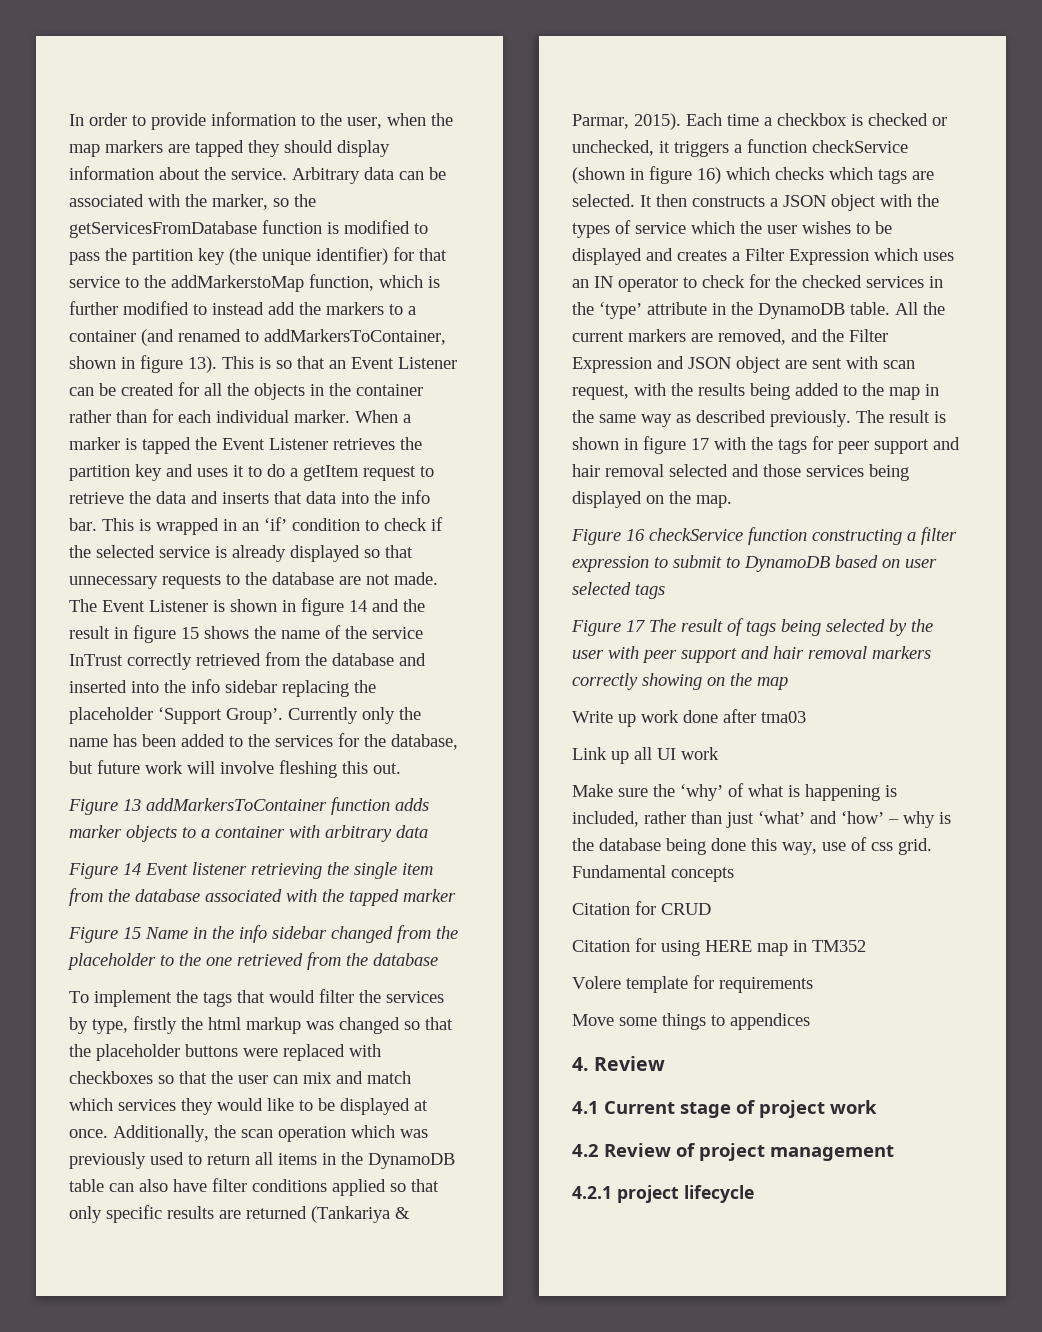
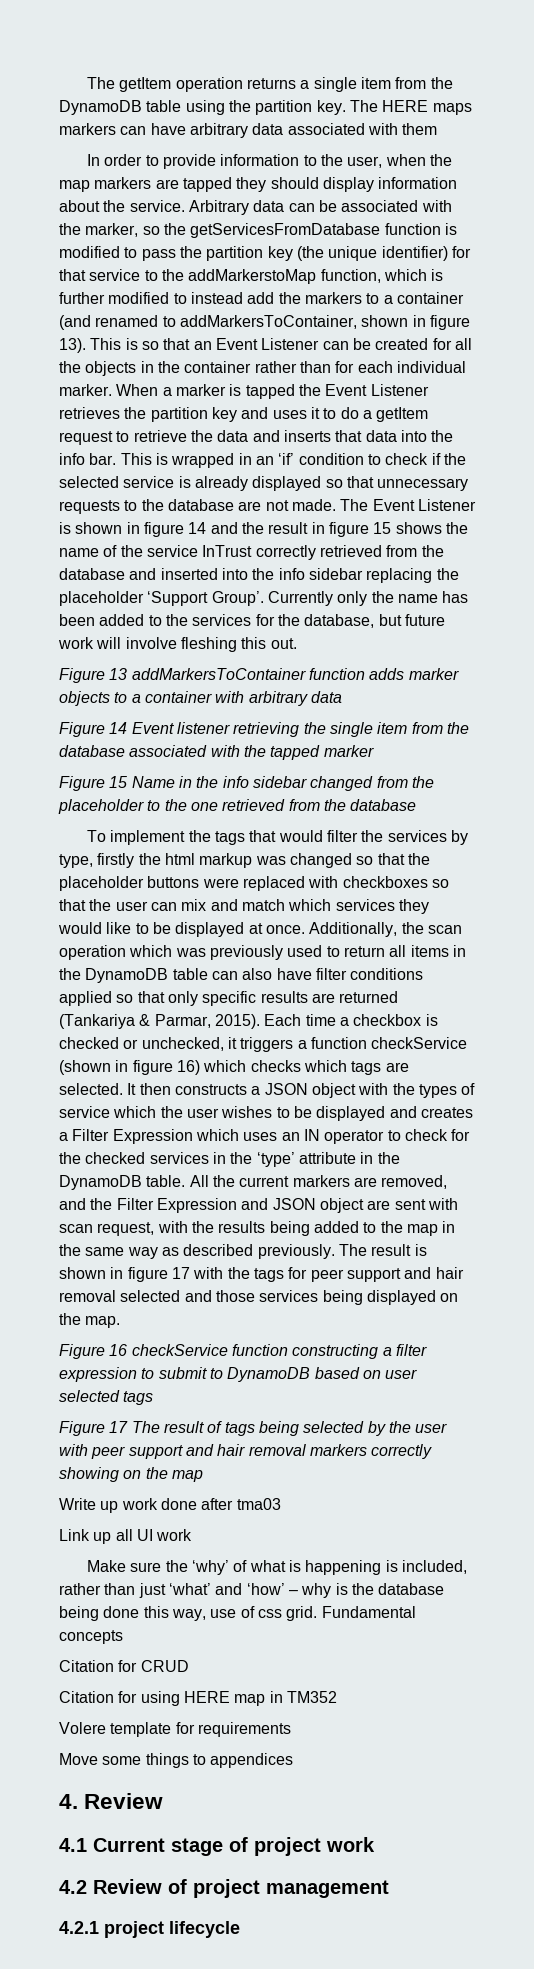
+ The getItem operation returns a single item from the DynamoDB table using the partition key. The HERE maps markers can have arbitrary data associated with them

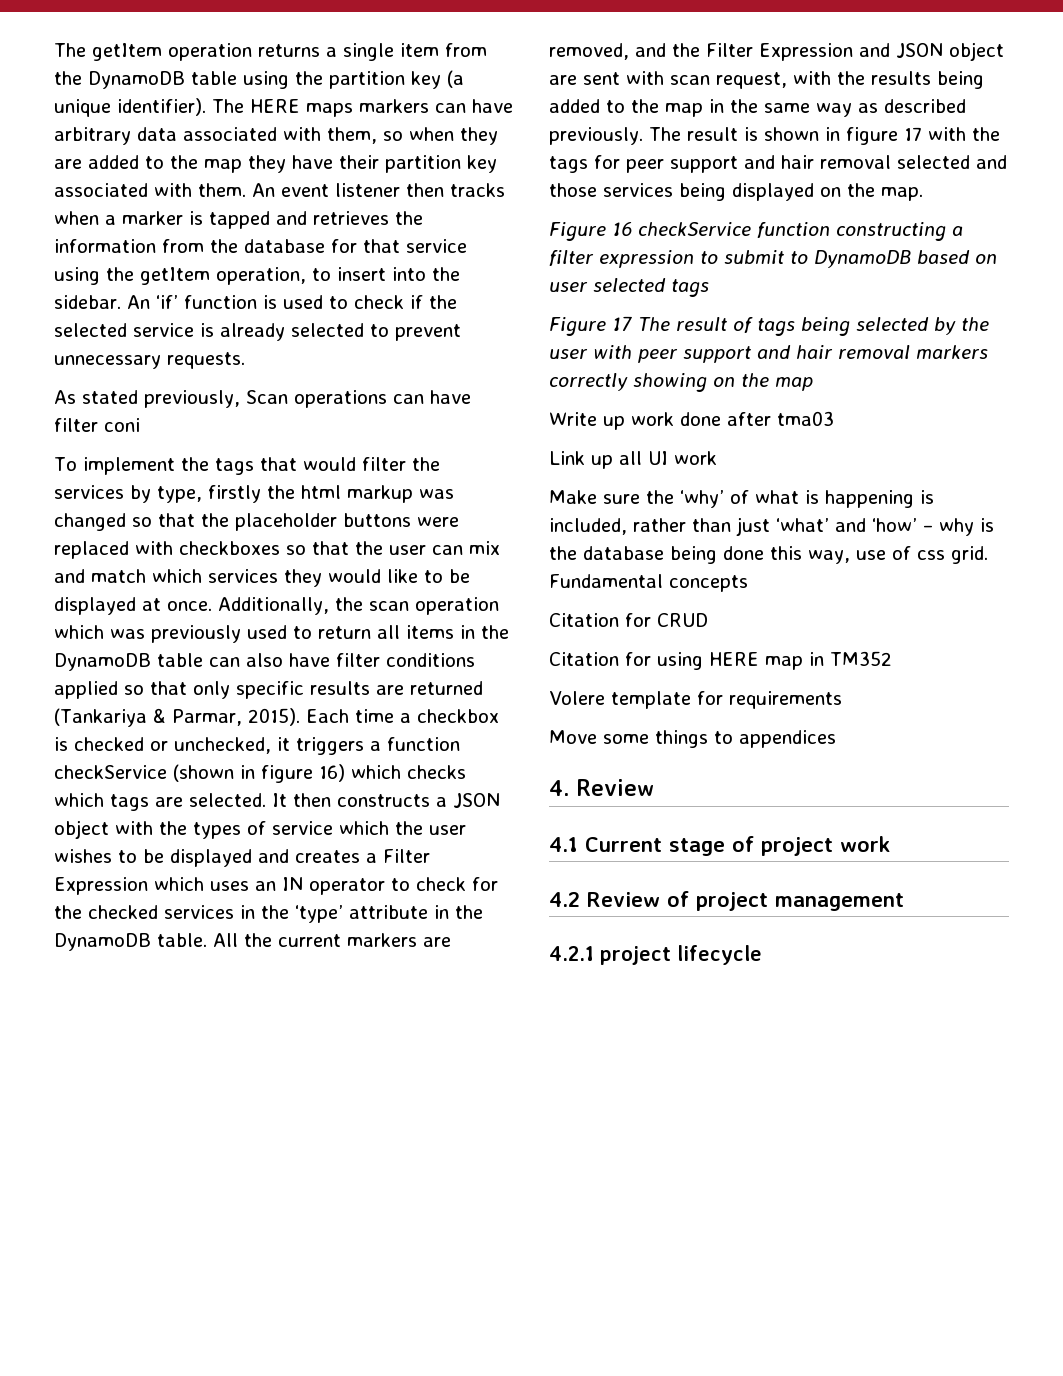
- The getItem operation returns a single item from the DynamoDB table using the partition key.
+ The getItem operation returns a single item from the DynamoDB table using the partition key (a unique identifier).
- The HERE maps markers can have arbitrary data associated with them
- In order to provide information to the user, when the map markers are tapped they should display information about the service. Arbitrary data can be associated with the marker, so the getServicesFromDatabase function is modified to pass the partition key (the unique identifier) for that service to the addMarkerstoMap function, which is further modified to instead add the markers to a container (and renamed to addMarkersToContainer, shown in figure 13). This is so that an Event Listener can be created for all the objects in the container rather than for each individual marker. When a marker is tapped the Event Listener retrieves the partition key and uses it to do a getItem request to retrieve the data and inserts that data into the info bar. This is wrapped in an ‘if’ condition to check if the selected service is already displayed so that unnecessary requests to the database are not made. The Event Listener is shown in figure 14 and the result in figure 15 shows the name of the service InTrust correctly retrieved from the database and inserted into the info sidebar replacing the placeholder ‘Support Group’. Currently only the name has been added to the services for the database, but future work will involve fleshing this out.
- Figure 13 addMarkersToContainer function adds marker objects to a container with arbitrary data
- Figure 14 Event listener retrieving the single item from the database associated with the tapped marker
- Figure 15 Name in the info sidebar changed from the placeholder to the one retrieved from the database
+ The HERE maps markers can have arbitrary data associated with them, so when they are added to the map they have their partition key associated with them. An event listener then tracks when a marker is tapped and retrieves the information from the database for that service using the getItem operation, to insert into the sidebar. An ‘if’ function is used to check if the selected service is already selected to prevent unnecessary requests.
+ As stated previously, Scan operations can have filter coni

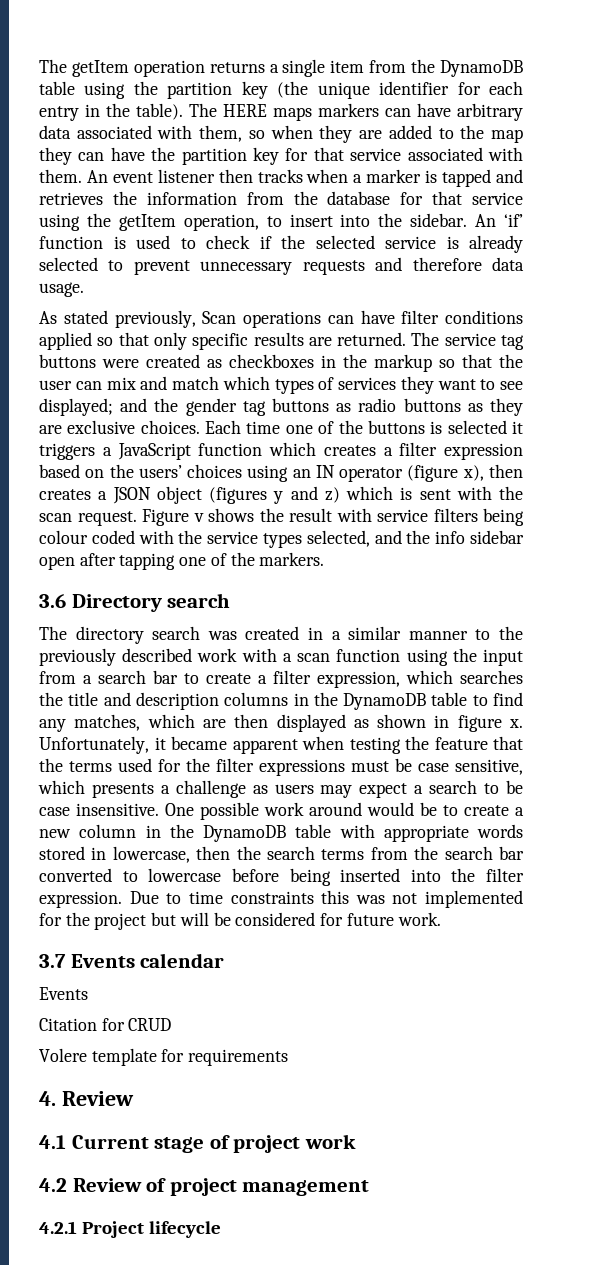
- The getItem operation returns a single item from the DynamoDB table using the partition key (a unique identifier).
+ The getItem operation returns a single item from the DynamoDB table using the partition key (the unique identifier for each entry in the table).
- The HERE maps markers can have arbitrary data associated with them, so when they are added to the map they have their partition key associated with them.
+ The HERE maps markers can have arbitrary data associated with them, so when they are added to the map they can have the partition key for that service associated with them.
- An ‘if’ function is used to check if the selected service is already selected to prevent unnecessary requests.
+ An ‘if’ function is used to check if the selected service is already selected to prevent unnecessary requests and therefore data usage.
- As stated previously, Scan operations can have filter coni
- To implement the tags that would filter the services by type, firstly the html markup was changed so that the placeholder buttons were replaced with checkboxes so that the user can mix and match which services they would like to be displayed at once. Additionally, the scan operation which was previously used to return all items in the DynamoDB table can also have filter conditions applied so that only specific results are returned (Tankariya & Parmar, 2015). Each time a checkbox is checked or unchecked, it triggers a function checkService (shown in figure 16) which checks which tags are selected. It then constructs a JSON object with the types of service which the user wishes to be displayed and creates a Filter Expression which uses an IN operator to check for the checked services in the ‘type’ attribute in the DynamoDB table. All the current markers are removed, and the Filter Expression and JSON object are sent with scan request, with the results being added to the map in the same way as described previously. The result is shown in figure 17 with the tags for peer support and hair removal selected and those services being displayed on the map.
- Figure 16 checkService function constructing a filter expression to submit to DynamoDB based on user selected tags
- Figure 17 The result of tags being selected by the user with peer support and hair removal markers correctly showing on the map
- Write up work done after tma03
- Link up all UI work
- Make sure the ‘why’ of what is happening is included, rather than just ‘what’ and ‘how’ – why is the database being done this way, use of css grid. Fundamental concepts
+ As stated previously, Scan operations can have filter conditions applied so that only specific results are returned. The service tag buttons were created as checkboxes in the markup so that the user can mix and match which types of services they want to see displayed; and the gender tag buttons as radio buttons as they are exclusive choices. Each time one of the buttons is selected it triggers a JavaScript function which creates a filter expression based on the users’ choices using an IN operator (figure x), then creates a JSON object (figures y and z) which is sent with the scan request. Figure v shows the result with service filters being colour coded with the service types selected, and the info sidebar open after tapping one of the markers.
+ 3.6 Directory search
+ The directory search was created in a similar manner to the previously described work with a scan function using the input from a search bar to create a filter expression, which searches the title and description columns in the DynamoDB table to find any matches, which are then displayed as shown in figure x. Unfortunately, it became apparent when testing the feature that the terms used for the filter expressions must be case sensitive, which presents a challenge as users may expect a search to be case insensitive. One possible work around would be to create a new column in the DynamoDB table with appropriate words stored in lowercase, then the search terms from the search bar converted to lowercase before being inserted into the filter expression. Due to time constraints this was not implemented for the project but will be considered for future work.
+ 3.7 Events calendar
+ Events
  Citation for CRUD
- Citation for using HERE map in TM352
- Move some things to appendices
- 4.2.1 project lifecycle
+ 4.2.1 Project lifecycle

